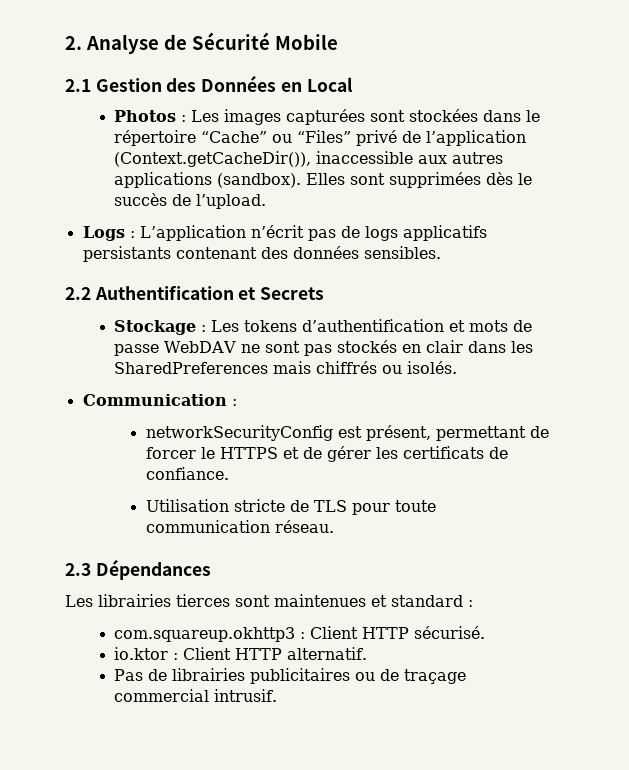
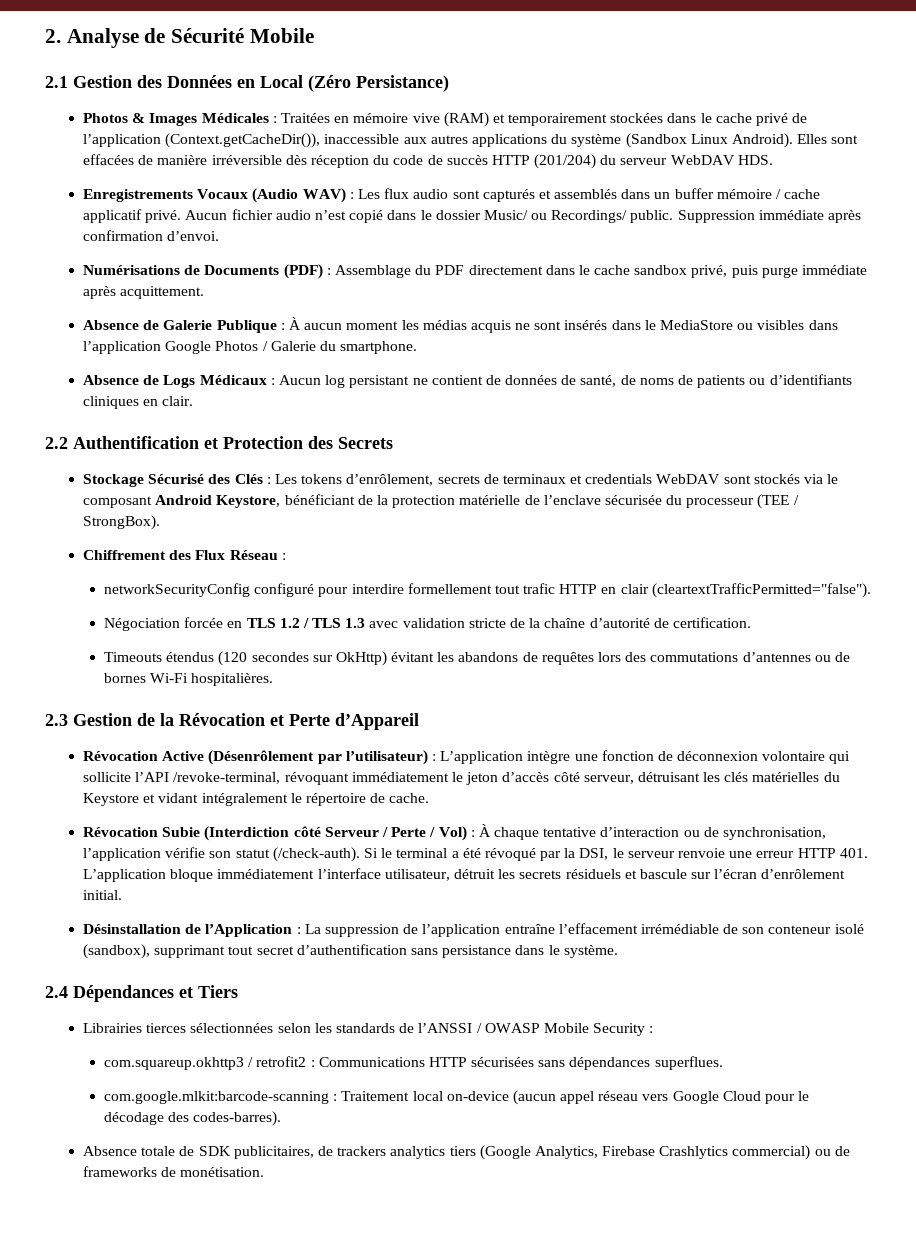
- 2.1 Gestion des Données en Local
- Photos : Les images capturées sont stockées dans le répertoire “Cache” ou “Files” privé de l’application (Context.getCacheDir()), inaccessible aux autres applications (sandbox). Elles sont supprimées dès le succès de l’upload.
- Logs : L’application n’écrit pas de logs applicatifs persistants contenant des données sensibles.
+ 2.1 Gestion des Données en Local (Zéro Persistance)
+ Photos & Images Médicales : Traitées en mémoire vive (RAM) et temporairement stockées dans le cache privé de l’application (Context.getCacheDir()), inaccessible aux autres applications du système (Sandbox Linux Android). Elles sont effacées de manière irréversible dès réception du code de succès HTTP (201/204) du serveur WebDAV HDS.
+ Enregistrements Vocaux (Audio WAV) : Les flux audio sont capturés et assemblés dans un buffer mémoire / cache applicatif privé. Aucun fichier audio n’est copié dans le dossier Music/ ou Recordings/ public. Suppression immédiate après confirmation d’envoi.
+ Numérisations de Documents (PDF) : Assemblage du PDF directement dans le cache sandbox privé, puis purge immédiate après acquittement.
+ Absence de Galerie Publique : À aucun moment les médias acquis ne sont insérés dans le MediaStore ou visibles dans l’application Google Photos / Galerie du smartphone.
+ Absence de Logs Médicaux : Aucun log persistant ne contient de données de santé, de noms de patients ou d’identifiants cliniques en clair.
- 2.2 Authentification et Secrets
+ 2.2 Authentification et Protection des Secrets
- Stockage : Les tokens d’authentification et mots de passe WebDAV ne sont pas stockés en clair dans les SharedPreferences mais chiffrés ou isolés.
- Communication :
- networkSecurityConfig est présent, permettant de forcer le HTTPS et de gérer les certificats de confiance.
- Utilisation stricte de TLS pour toute communication réseau.
- 2.3 Dépendances
- Les librairies tierces sont maintenues et standard :
- com.squareup.okhttp3 : Client HTTP sécurisé.
- io.ktor : Client HTTP alternatif.
- Pas de librairies publicitaires ou de traçage commercial intrusif.
+ Stockage Sécurisé des Clés : Les tokens d’enrôlement, secrets de terminaux et credentials WebDAV sont stockés via le composant Android Keystore, bénéficiant de la protection matérielle de l’enclave sécurisée du processeur (TEE / StrongBox).
+ Chiffrement des Flux Réseau :
+ networkSecurityConfig configuré pour interdire formellement tout trafic HTTP en clair (cleartextTrafficPermitted="false").
+ Négociation forcée en TLS 1.2 / TLS 1.3 avec validation stricte de la chaîne d’autorité de certification.
+ Timeouts étendus (120 secondes sur OkHttp) évitant les abandons de requêtes lors des commutations d’antennes ou de bornes Wi-Fi hospitalières.
+ 2.3 Gestion de la Révocation et Perte d’Appareil
+ Révocation Active (Désenrôlement par l’utilisateur) : L’application intègre une fonction de déconnexion volontaire qui sollicite l’API /revoke-terminal, révoquant immédiatement le jeton d’accès côté serveur, détruisant les clés matérielles du Keystore et vidant intégralement le répertoire de cache.
+ Révocation Subie (Interdiction côté Serveur / Perte / Vol) : À chaque tentative d’interaction ou de synchronisation, l’application vérifie son statut (/check-auth). Si le terminal a été révoqué par la DSI, le serveur renvoie une erreur HTTP 401. L’application bloque immédiatement l’interface utilisateur, détruit les secrets résiduels et bascule sur l’écran d’enrôlement initial.
+ Désinstallation de l’Application : La suppression de l’application entraîne l’effacement irrémédiable de son conteneur isolé (sandbox), supprimant tout secret d’authentification sans persistance dans le système.
+ 2.4 Dépendances et Tiers
+ Librairies tierces sélectionnées selon les standards de l’ANSSI / OWASP Mobile Security :
+ com.squareup.okhttp3 / retrofit2 : Communications HTTP sécurisées sans dépendances superflues.
+ com.google.mlkit:barcode-scanning : Traitement local on-device (aucun appel réseau vers Google Cloud pour le décodage des codes-barres).
+ Absence totale de SDK publicitaires, de trackers analytics tiers (Google Analytics, Firebase Crashlytics commercial) ou de frameworks de monétisation.

